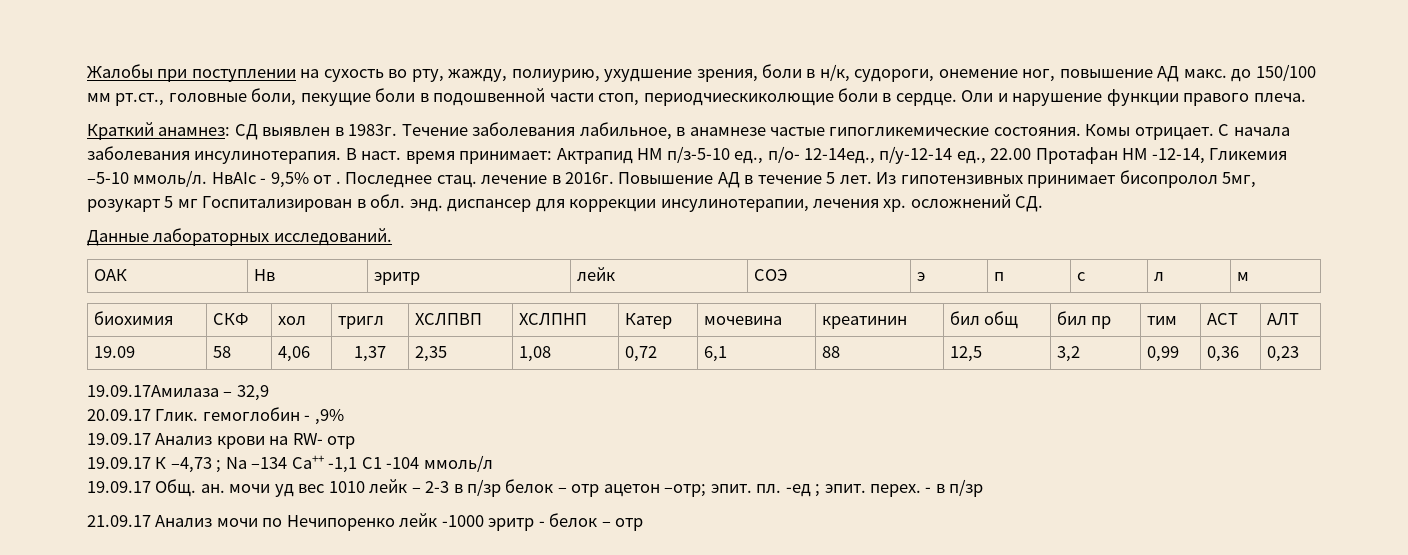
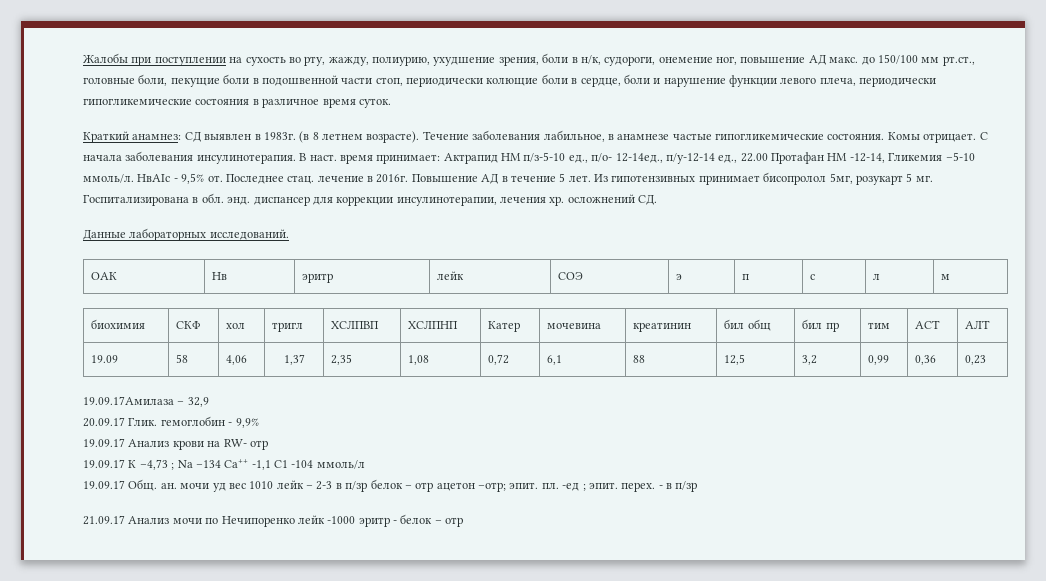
- Жалобы при поступлении на сухость во рту, жажду, полиурию, ухудшение зрения, боли в н/к, судороги, онемение ног, повышение АД макс. до 150/100 мм рт.ст., головные боли, пекущие боли в подошвенной части стоп, периодчиескиколющие боли в сердце. Оли и нарушение функции правого плеча.
+ Жалобы при поступлении на сухость во рту, жажду, полиурию, ухудшение зрения, боли в н/к, судороги, онемение ног, повышение АД макс. до 150/100 мм рт.ст., головные боли, пекущие боли в подошвенной части стоп, периодически колющие боли в сердце, боли и нарушение функции левого плеча, периодически гипогликемические состояния в различное время суток.
+ (в 8 летнем возрасте).
- НвАIс - 9,5% от .
+ НвАIс - 9,5% от.
- Из гипотензивных принимает бисопролол 5мг, розукарт 5 мг Госпитализирован в обл. энд. диспансер для коррекции инсулинотерапии, лечения хр. осложнений СД.
+ Из гипотензивных принимает бисопролол 5мг, розукарт 5 мг. Госпитализирована в обл. энд. диспансер для коррекции инсулинотерапии, лечения хр. осложнений СД.
- 20.09.17 Глик. гемоглобин - ,9%
+ 20.09.17 Глик. гемоглобин - 9,9%

